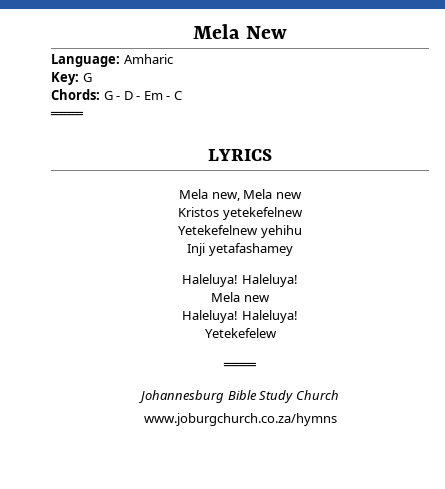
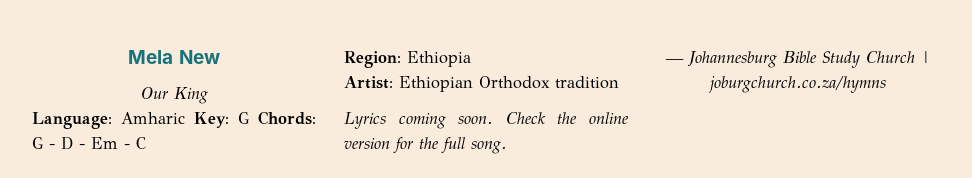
+ Our King
- Language: Amharic
- Key: G
- Chords: G - D - Em - C
- ════
- LYRICS
- Mela new, Mela new
- Kristos yetekefelnew
- Yetekefelnew yehihu
- Inji yetafashamey
- Haleluya! Haleluya!
- Mela new
- Haleluya! Haleluya!
- Yetekefelew
- ════
- Johannesburg Bible Study Church
- www.joburgchurch.co.za/hymns
+ Language: Amharic Key: G Chords: G - D - Em - C
+ Region: Ethiopia
+ Artist: Ethiopian Orthodox tradition
+ Lyrics coming soon. Check the online version for the full song.
+ — Johannesburg Bible Study Church | joburgchurch.co.za/hymns

